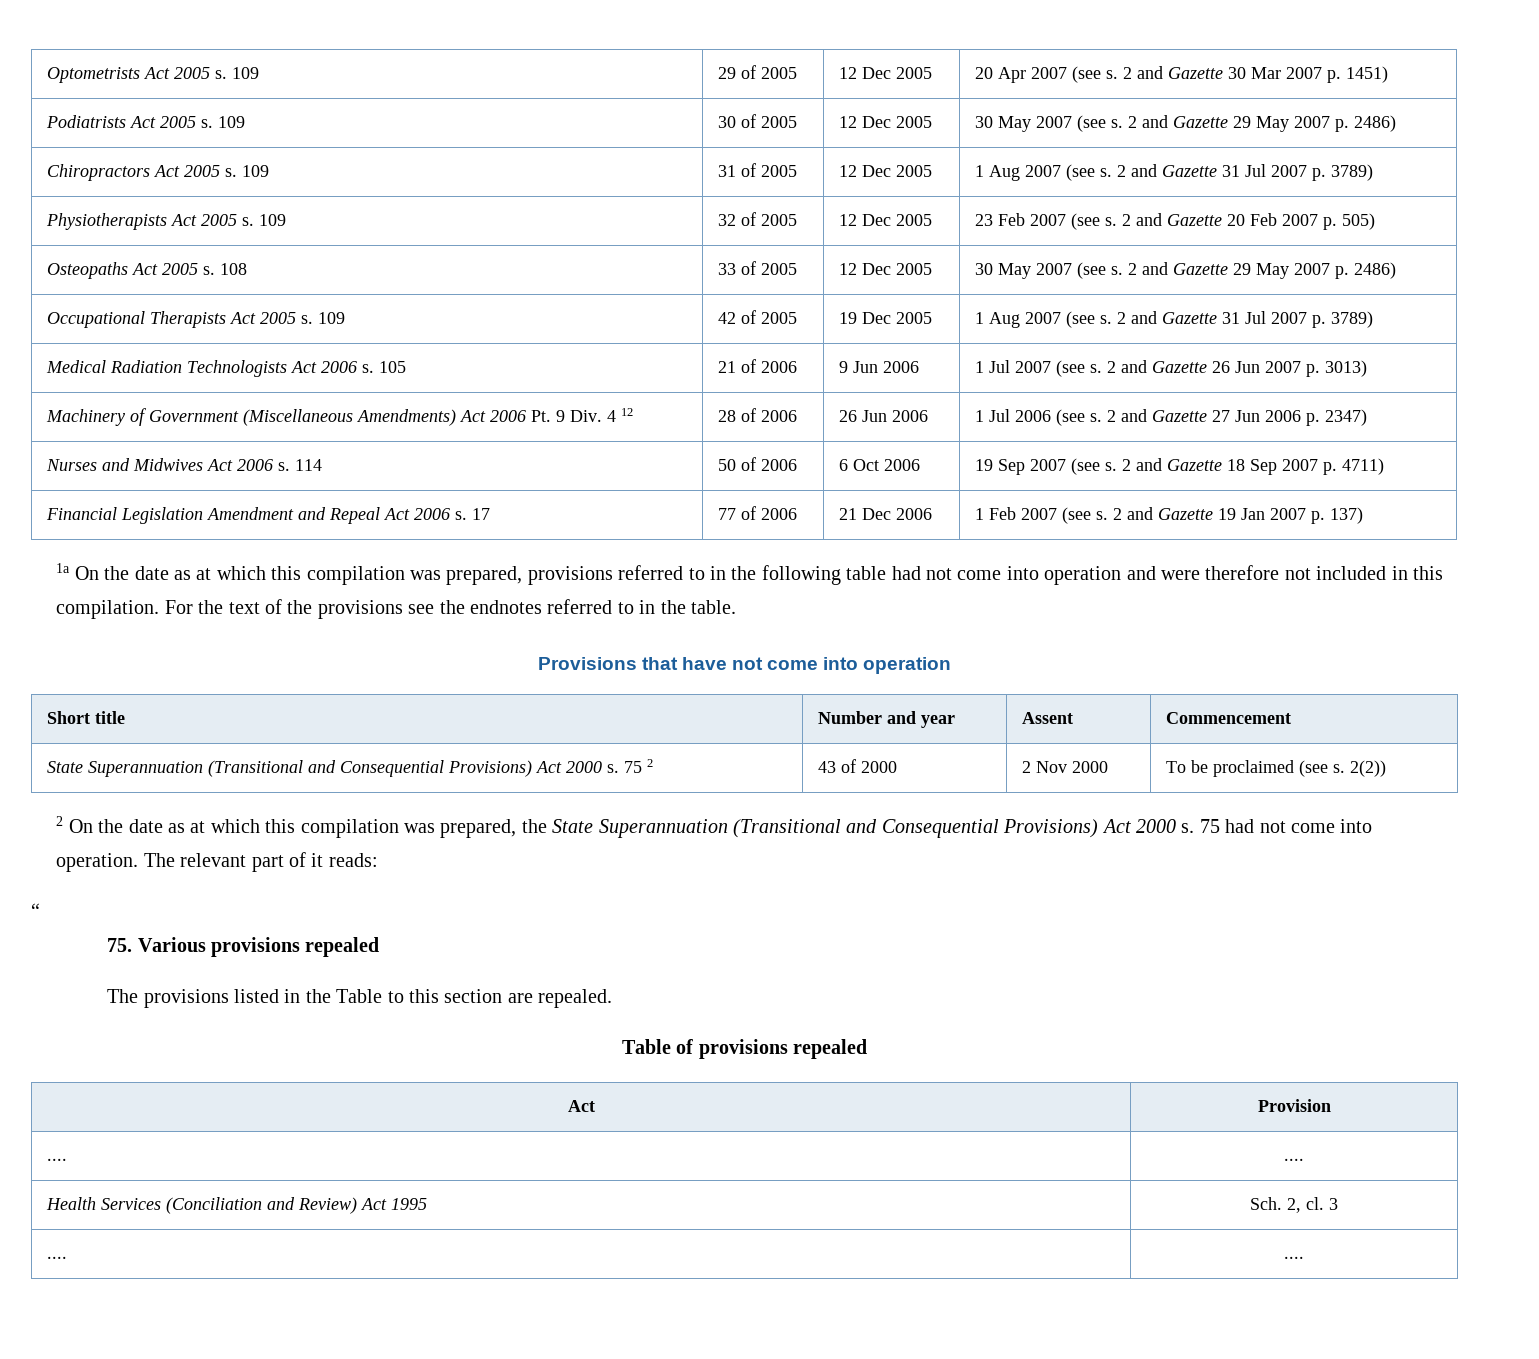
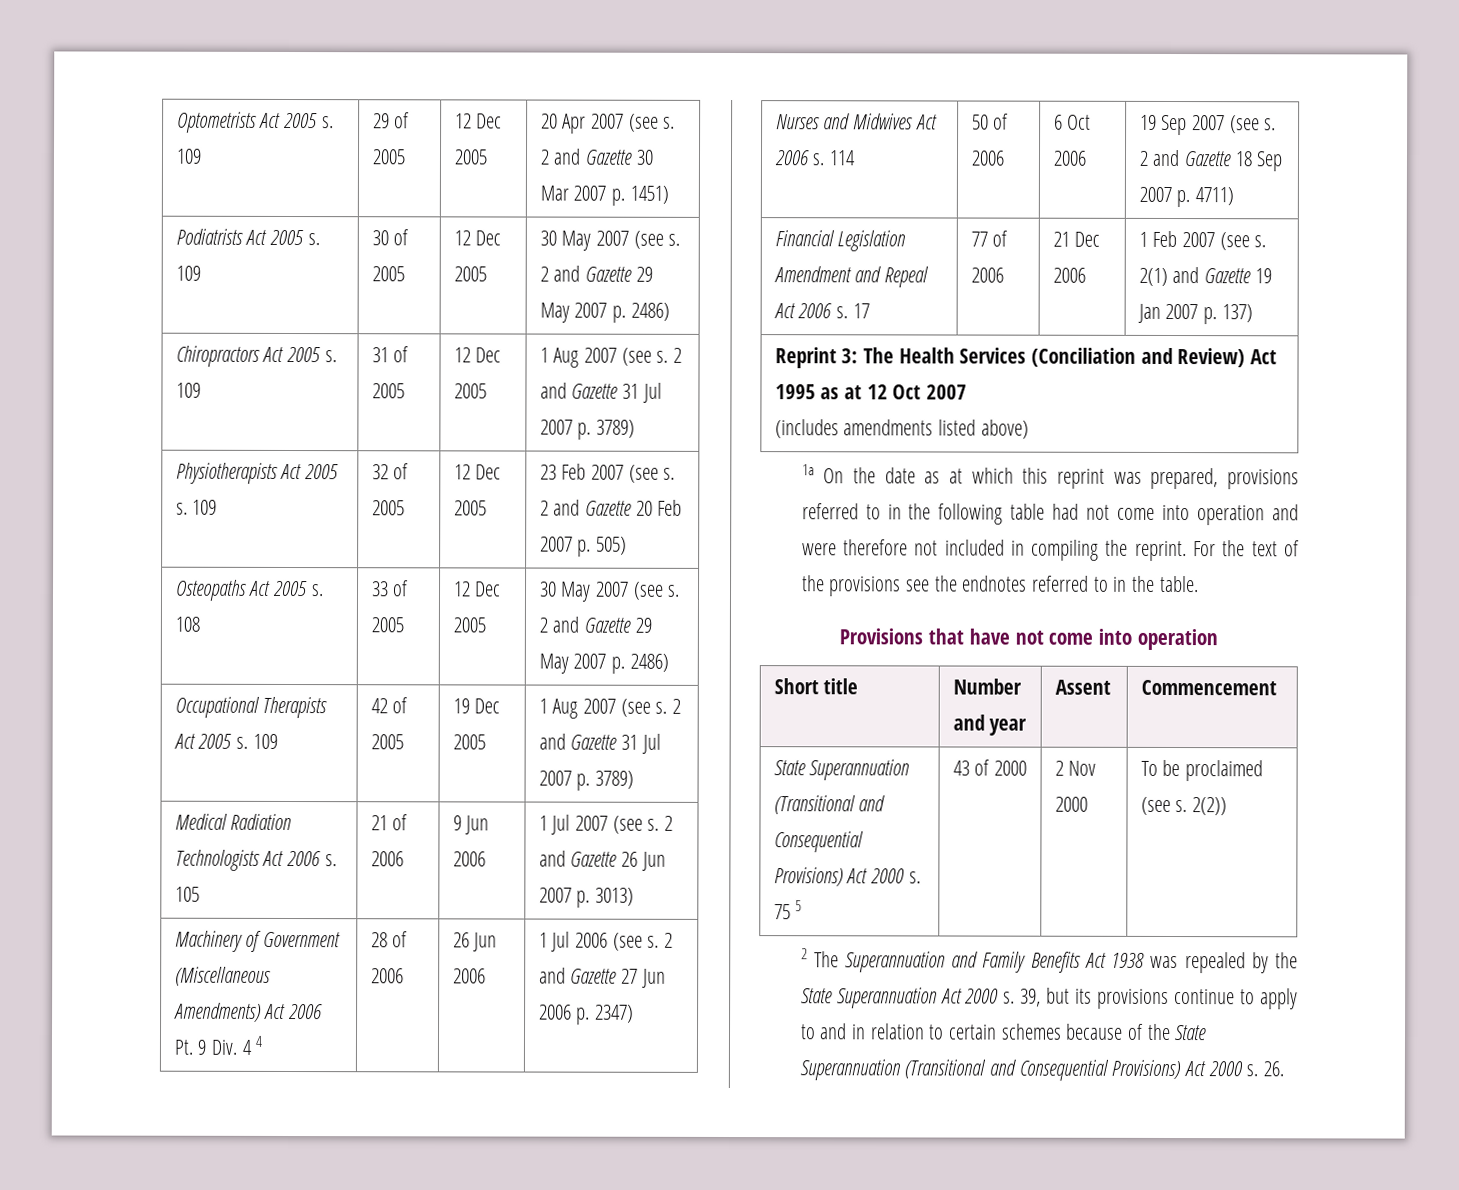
- Machinery of Government (Miscellaneous Amendments) Act 2006 Pt. 9 Div. 4 12 | 28 of 2006 | 26 Jun 2006 | 1 Jul 2006 (see s. 2 and Gazette 27 Jun 2006 p. 2347)
+ Machinery of Government (Miscellaneous Amendments) Act 2006 Pt. 9 Div. 4 4 | 28 of 2006 | 26 Jun 2006 | 1 Jul 2006 (see s. 2 and Gazette 27 Jun 2006 p. 2347)
- Financial Legislation Amendment and Repeal Act 2006 s. 17 | 77 of 2006 | 21 Dec 2006 | 1 Feb 2007 (see s. 2 and Gazette 19 Jan 2007 p. 137)
+ Financial Legislation Amendment and Repeal Act 2006 s. 17 | 77 of 2006 | 21 Dec 2006 | 1 Feb 2007 (see s. 2(1) and Gazette 19 Jan 2007 p. 137)
+ Reprint 3: The Health Services (Conciliation and Review) Act 1995 as at 12 Oct 2007
+ (includes amendments listed above)
- 1a On the date as at which this compilation was prepared, provisions referred to in the following table had not come into operation and were therefore not included in this compilation.
+ 1a On the date as at which this reprint was prepared, provisions referred to in the following table had not come into operation and were therefore not included in compiling the reprint.
- State Superannuation (Transitional and Consequential Provisions) Act 2000 s. 75 2 | 43 of 2000 | 2 Nov 2000 | To be proclaimed (see s. 2(2))
+ State Superannuation (Transitional and Consequential Provisions) Act 2000 s. 75 5 | 43 of 2000 | 2 Nov 2000 | To be proclaimed (see s. 2(2))
- 2 On the date as at which this compilation was prepared, the State Superannuation (Transitional and Consequential Provisions) Act 2000 s.
+ 2 The Superannuation and Family Benefits Act 1938 was repealed by the State Superannuation Act 2000 s. 39, but its provisions continue to apply to and in relation to certain schemes because of the State Superannuation (Transitional and Consequential Provisions) Act 2000 s.
- 75 had not come into operation. The relevant part of it reads:
- “
- 75. Various provisions repealed
- The provisions listed in the Table to this section are repealed.
- Table of provisions repealed
- Act | Provision
- .... | ....
- Health Services (Conciliation and Review) Act 1995 | Sch. 2, cl. 3
- .... | ....
+ 26.

